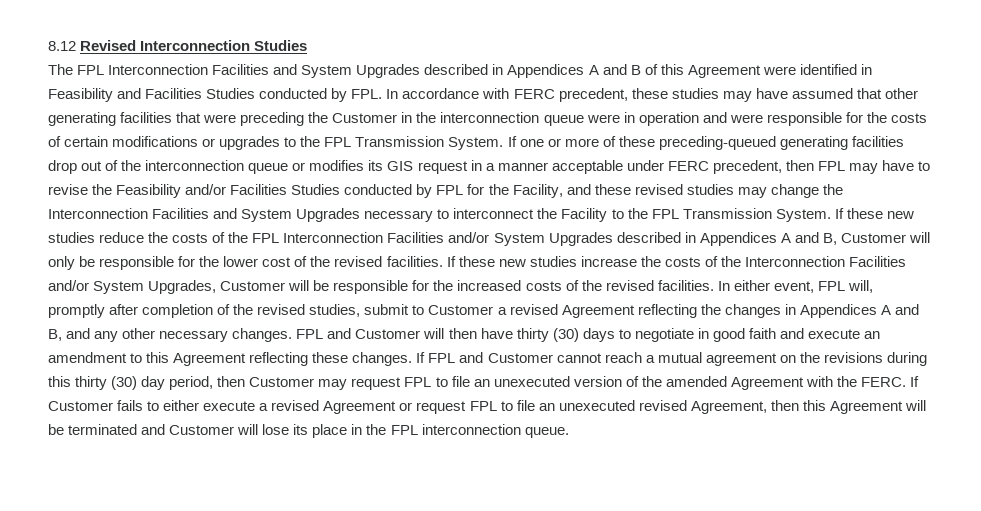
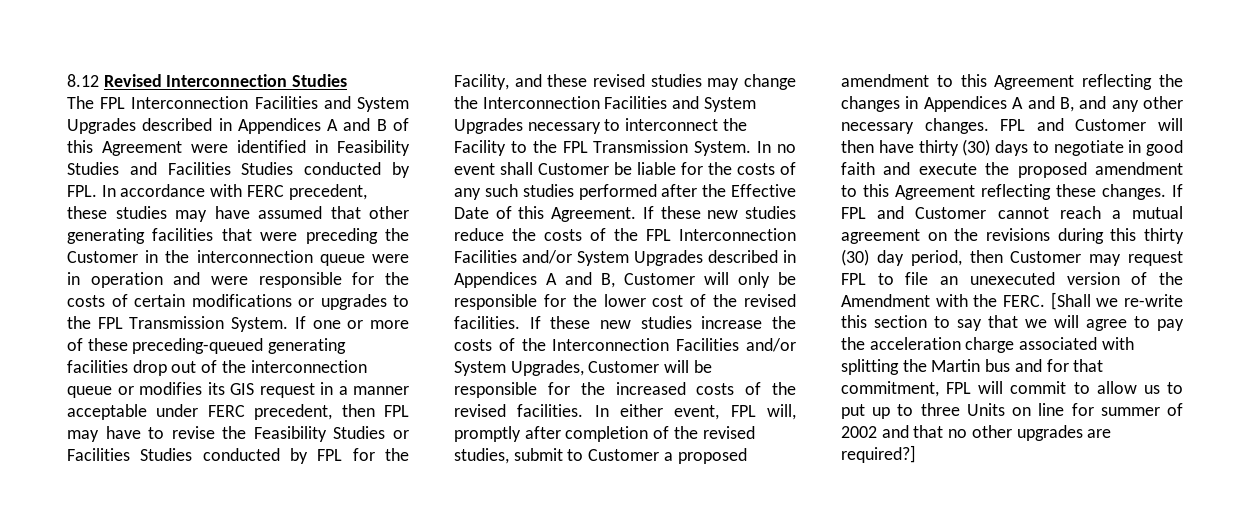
- The FPL Interconnection Facilities and System Upgrades described in Appendices A and B of this Agreement were identified in Feasibility and Facilities Studies conducted by FPL. In accordance with FERC precedent, these studies may have assumed that other generating facilities that were preceding the Customer in the interconnection queue were in operation and were responsible for the costs of certain modifications or upgrades to the FPL Transmission System.
+ The FPL Interconnection Facilities and System Upgrades described in Appendices A and B of this Agreement were identified in Feasibility Studies and Facilities Studies conducted by FPL. In accordance with FERC precedent, these studies may have assumed that other generating facilities that were preceding the Customer in the interconnection queue were in operation and were responsible for the costs of certain modifications or upgrades to the FPL Transmission System.
- If one or more of these preceding-queued generating facilities drop out of the interconnection queue or modifies its GIS request in a manner acceptable under FERC precedent, then FPL may have to revise the Feasibility and/or Facilities Studies conducted by FPL for the Facility, and these revised studies may change the Interconnection Facilities and System Upgrades necessary to interconnect the Facility to the FPL Transmission System.
+ If one or more of these preceding-queued generating facilities drop out of the interconnection queue or modifies its GIS request in a manner acceptable under FERC precedent, then FPL may have to revise the Feasibility Studies or Facilities Studies conducted by FPL for the Facility, and these revised studies may change the Interconnection Facilities and System Upgrades necessary to interconnect the Facility to the FPL Transmission System.
+ In no event shall Customer be liable for the costs of any such studies performed after the Effective Date of this Agreement.
- In either event, FPL will, promptly after completion of the revised studies, submit to Customer a revised Agreement reflecting the changes in Appendices A and B, and any other necessary changes.
+ In either event, FPL will, promptly after completion of the revised studies, submit to Customer a proposed amendment to this Agreement reflecting the changes in Appendices A and B, and any other necessary changes.
- FPL and Customer will then have thirty (30) days to negotiate in good faith and execute an amendment to this Agreement reflecting these changes.
+ FPL and Customer will then have thirty (30) days to negotiate in good faith and execute the proposed amendment to this Agreement reflecting these changes.
- If FPL and Customer cannot reach a mutual agreement on the revisions during this thirty (30) day period, then Customer may request FPL to file an unexecuted version of the amended Agreement with the FERC.
+ If FPL and Customer cannot reach a mutual agreement on the revisions during this thirty (30) day period, then Customer may request FPL to file an unexecuted version of the Amendment with the FERC.
- If Customer fails to either execute a revised Agreement or request FPL to file an unexecuted revised Agreement, then this Agreement will be terminated and Customer will lose its place in the FPL interconnection queue.
+ [Shall we re-write this section to say that we will agree to pay the acceleration charge associated with splitting the Martin bus and for that commitment, FPL will commit to allow us to put up to three Units on line for summer of 2002 and that no other upgrades are required?]

